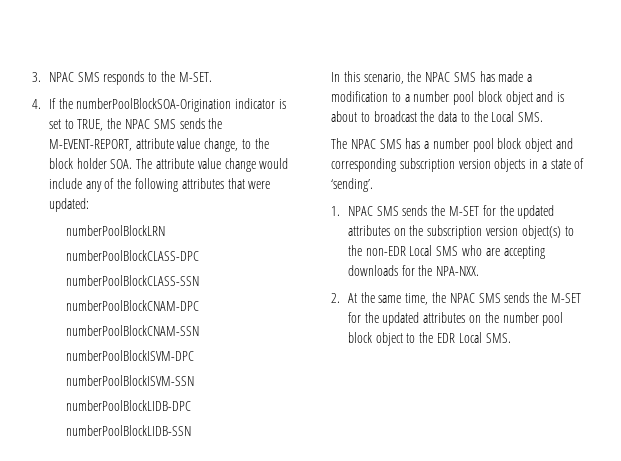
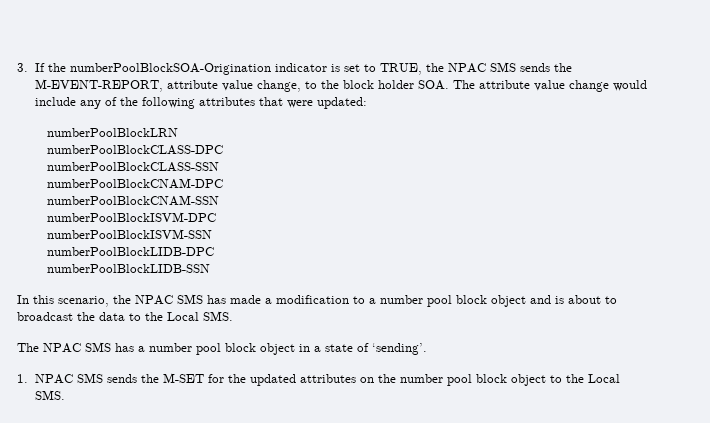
- 3. NPAC SMS responds to the M-SET.
- 4. If the numberPoolBlockSOA-Origination indicator is set to TRUE, the NPAC SMS sends the M-EVENT-REPORT, attribute value change, to the block holder SOA. The attribute value change would include any of the following attributes that were updated:
+ 3. If the numberPoolBlockSOA-Origination indicator is set to TRUE, the NPAC SMS sends the M-EVENT-REPORT, attribute value change, to the block holder SOA. The attribute value change would include any of the following attributes that were updated:
- The NPAC SMS has a number pool block object and corresponding subscription version objects in a state of ‘sending’.
+ The NPAC SMS has a number pool block object in a state of ‘sending’.
- 1. NPAC SMS sends the M-SET for the updated attributes on the subscription version object(s) to the non-EDR Local SMS who are accepting downloads for the NPA-NXX.
- 2. At the same time, the NPAC SMS sends the M-SET for the updated attributes on the number pool block object to the EDR Local SMS.
+ 1. NPAC SMS sends the M-SET for the updated attributes on the number pool block object to the Local SMS.

